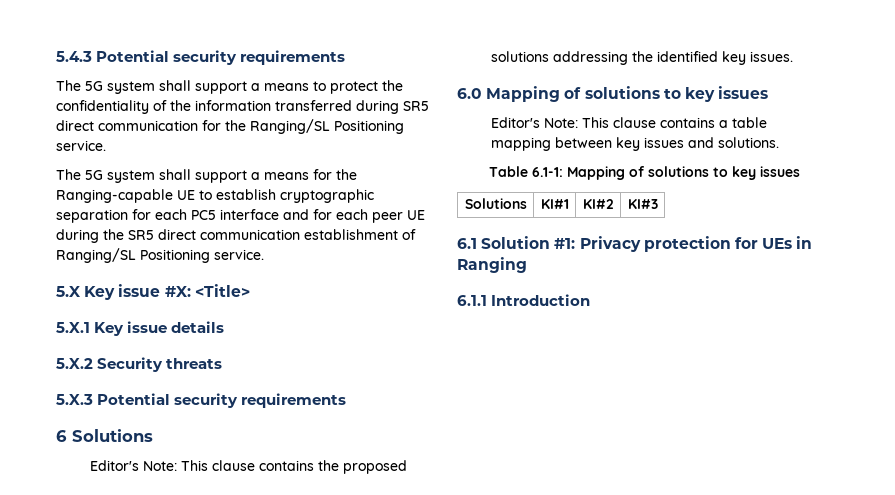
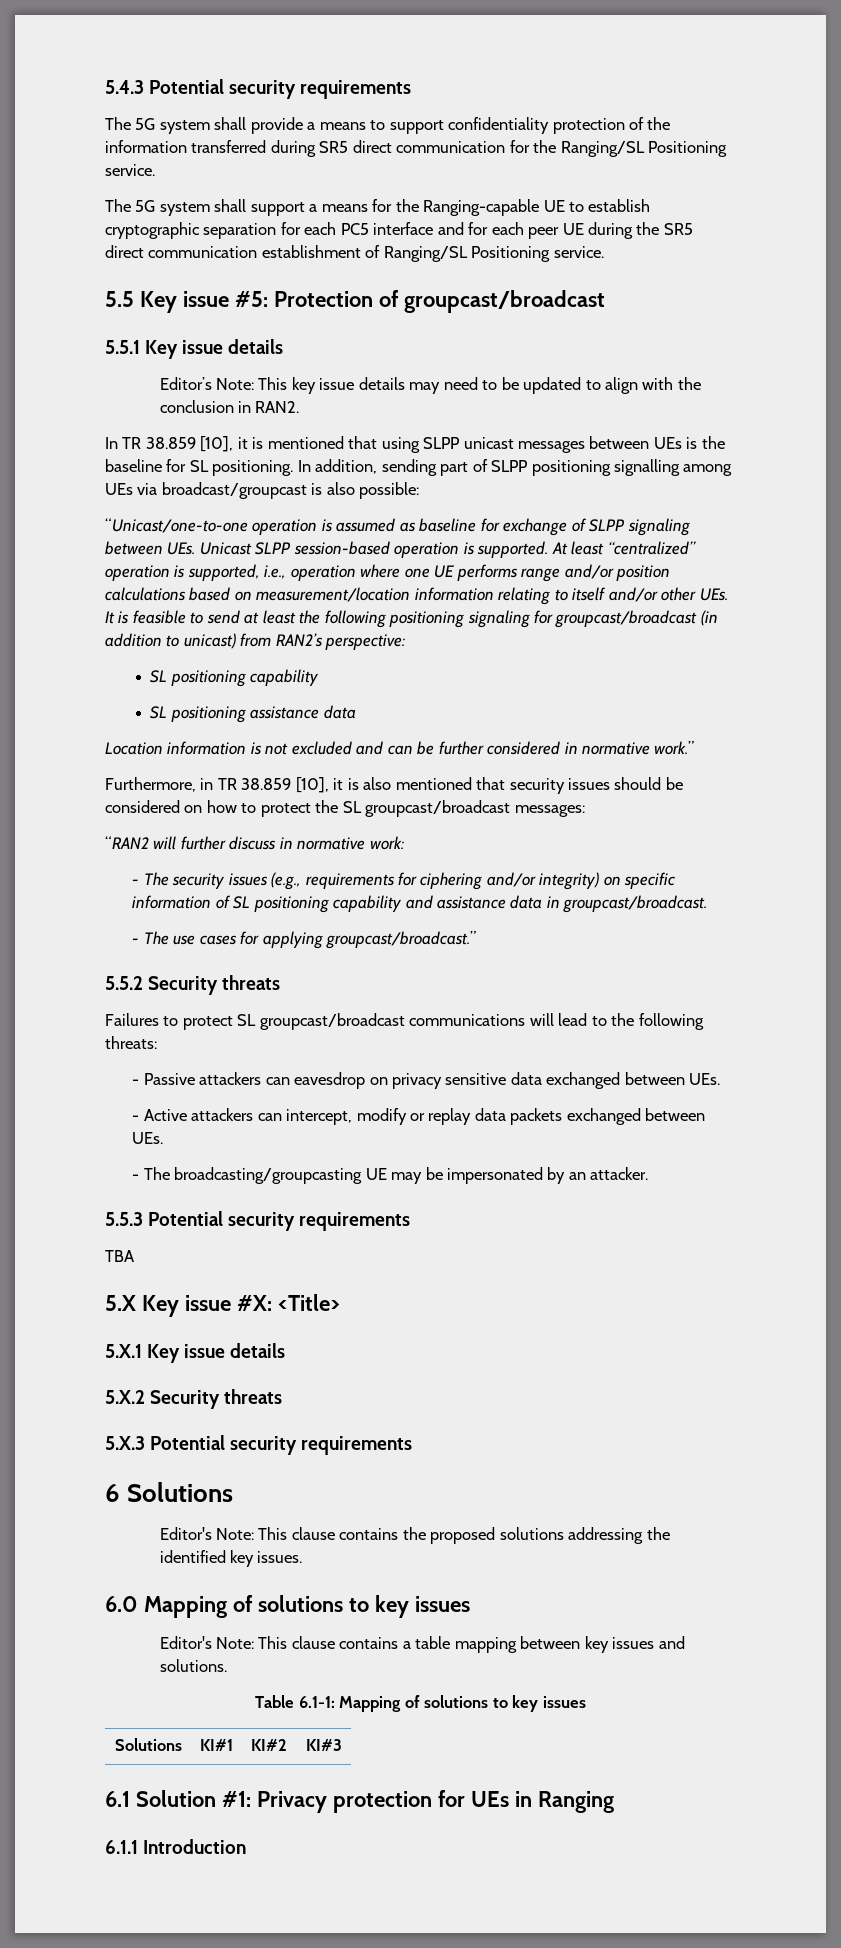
- The 5G system shall support a means to protect the confidentiality of the information transferred during SR5 direct communication for the Ranging/SL Positioning service.
+ The 5G system shall provide a means to support confidentiality protection of the information transferred during SR5 direct communication for the Ranging/SL Positioning service.
+ 5.5 Key issue #5: Protection of groupcast/broadcast
+ 5.5.1 Key issue details
+ Editor’s Note: This key issue details may need to be updated to align with the conclusion in RAN2.
+ In TR 38.859 [10], it is mentioned that using SLPP unicast messages between UEs is the baseline for SL positioning. In addition, sending part of SLPP positioning signalling among UEs via broadcast/groupcast is also possible:
+ “Unicast/one-to-one operation is assumed as baseline for exchange of SLPP signaling between UEs. Unicast SLPP session-based operation is supported. At least “centralized” operation is supported, i.e., operation where one UE performs range and/or position calculations based on measurement/location information relating to itself and/or other UEs. It is feasible to send at least the following positioning signaling for groupcast/broadcast (in addition to unicast) from RAN2’s perspective:
+ SL positioning capability
+ SL positioning assistance data
+ Location information is not excluded and can be further considered in normative work.”
+ Furthermore, in TR 38.859 [10], it is also mentioned that security issues should be considered on how to protect the SL groupcast/broadcast messages:
+ “RAN2 will further discuss in normative work:
+ - The security issues (e.g., requirements for ciphering and/or integrity) on specific information of SL positioning capability and assistance data in groupcast/broadcast.
+ - The use cases for applying groupcast/broadcast.”
+ 5.5.2 Security threats
+ Failures to protect SL groupcast/broadcast communications will lead to the following threats:
+ - Passive attackers can eavesdrop on privacy sensitive data exchanged between UEs.
+ - Active attackers can intercept, modify or replay data packets exchanged between UEs.
+ - The broadcasting/groupcasting UE may be impersonated by an attacker.
+ 5.5.3 Potential security requirements
+ TBA

